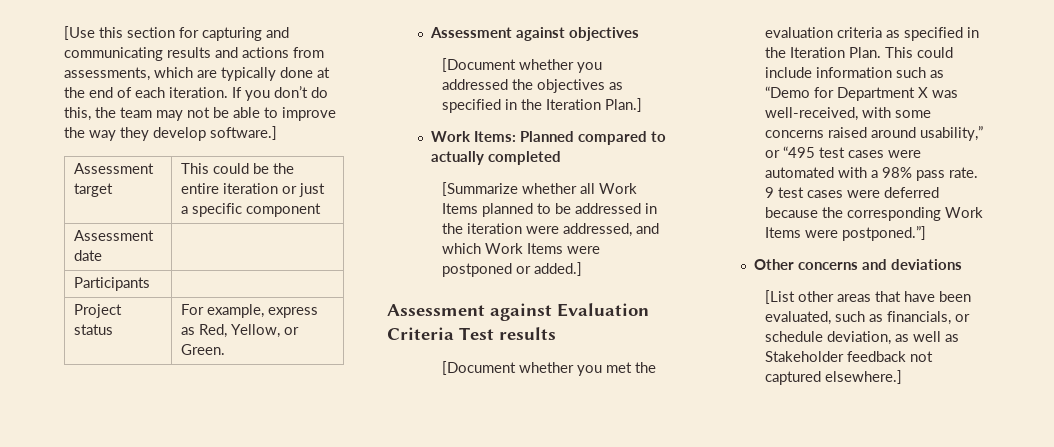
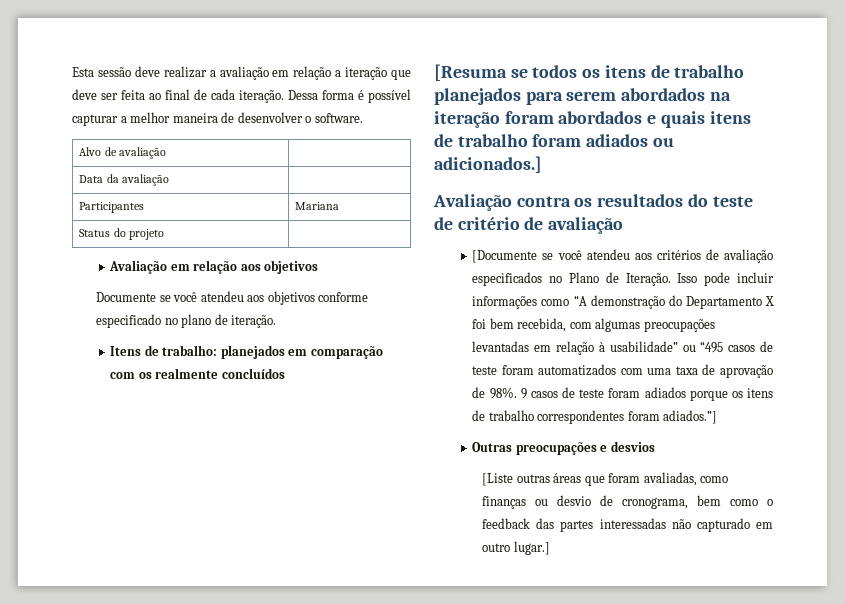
- [Use this section for capturing and communicating results and actions from assessments, which are typically done at the end of each iteration. If you don’t do this, the team may not be able to improve the way they develop software.]
- Assessment target | This could be the entire iteration or just a specific component
- Assessment date |
- Participants |
- Project status | For example, express as Red, Yellow, or Green.
- Assessment against objectives
- [Document whether you addressed the objectives as specified in the Iteration Plan.]
- Work Items: Planned compared to actually completed
- [Summarize whether all Work Items planned to be addressed in the iteration were addressed, and which Work Items were postponed or added.]
- Assessment against Evaluation Criteria Test results
- [Document whether you met the evaluation criteria as specified in the Iteration Plan. This could include information such as “Demo for Department X was well-received, with some concerns raised around usability,” or “495 test cases were automated with a 98% pass rate. 9 test cases were deferred because the corresponding Work Items were postponed.”]
- Other concerns and deviations
- [List other areas that have been evaluated, such as financials, or schedule deviation, as well as Stakeholder feedback not captured elsewhere.]
+ Esta sessão deve realizar a avaliação em relação a iteração que deve ser feita ao final de cada iteração. Dessa forma é possível capturar a melhor maneira de desenvolver o software.
+ Alvo de avaliação |
+ Data da avaliação |
+ Participantes | Mariana
+ Status do projeto |
+ Avaliação em relação aos objetivos
+ Documente se você atendeu aos objetivos conforme especificado no plano de iteração.
+ Itens de trabalho: planejados em comparação com os realmente concluídos
+ [Resuma se todos os itens de trabalho planejados para serem abordados na iteração foram abordados e quais itens de trabalho foram adiados ou adicionados.]
+ Avaliação contra os resultados do teste de critério de avaliação
+ [Documente se você atendeu aos critérios de avaliação especificados no Plano de Iteração. Isso pode incluir informações como “A demonstração do Departamento X foi bem recebida, com algumas preocupações levantadas em relação à usabilidade” ou “495 casos de teste foram automatizados com uma taxa de aprovação de 98%. 9 casos de teste foram adiados porque os itens de trabalho correspondentes foram adiados.”]
+ Outras preocupações e desvios
+ [Liste outras áreas que foram avaliadas, como finanças ou desvio de cronograma, bem como o feedback das partes interessadas não capturado em outro lugar.]

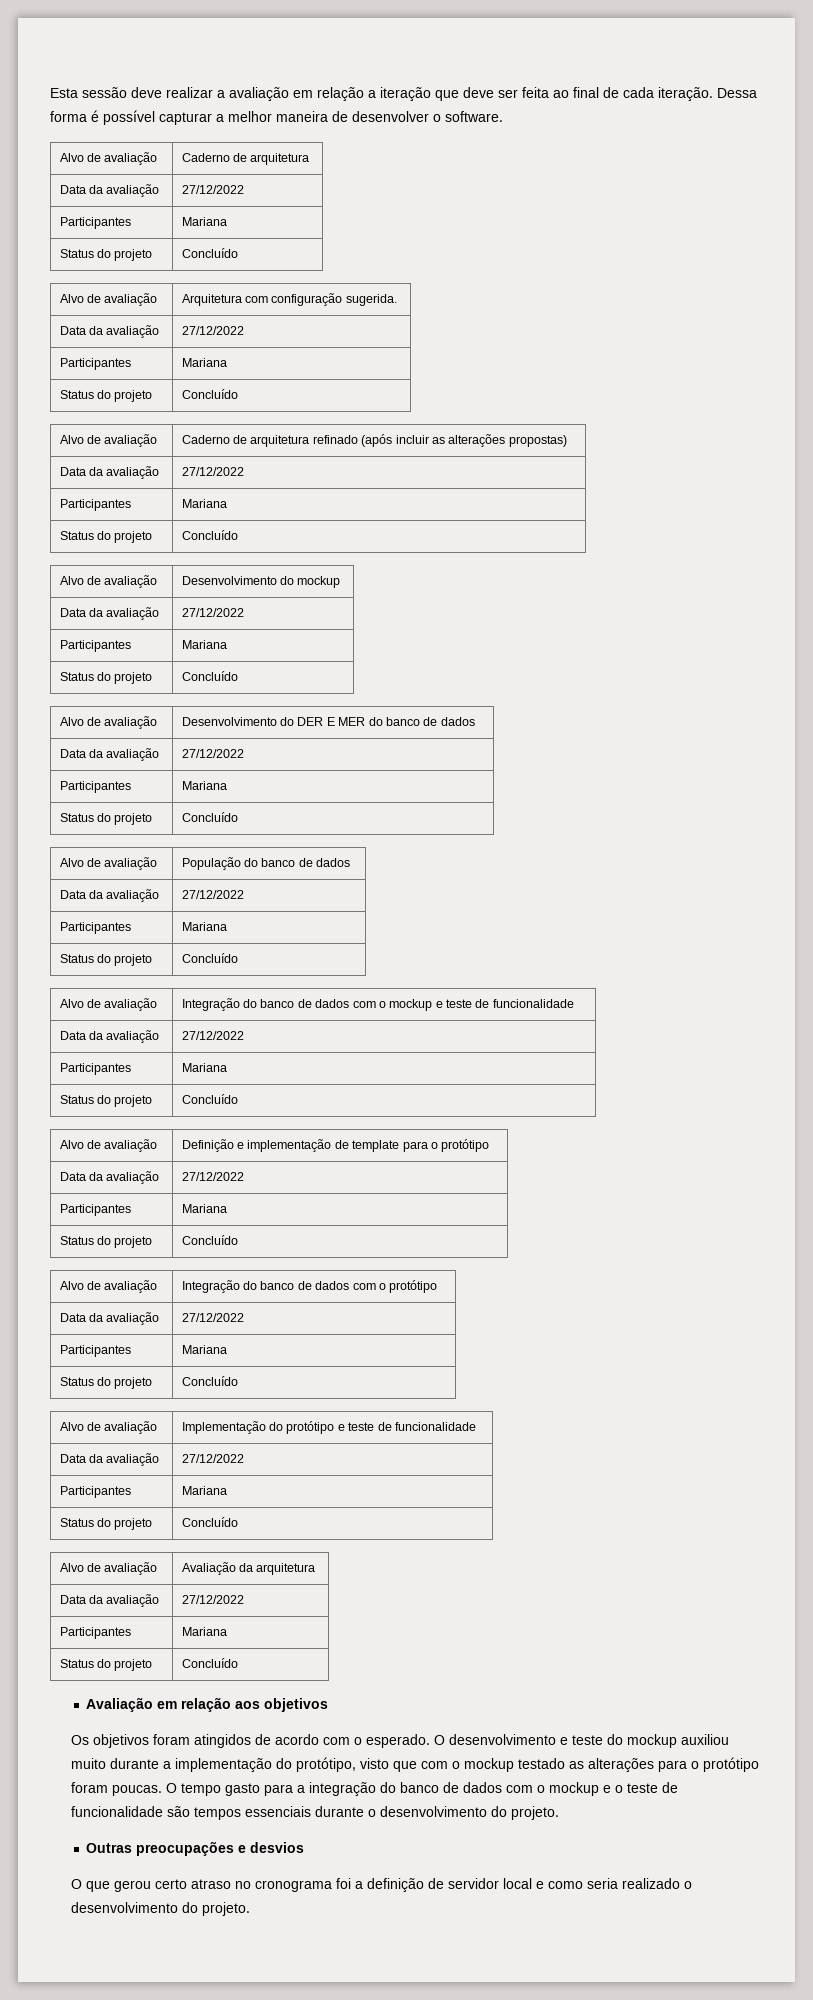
  Dessa forma é possível capturar a melhor maneira de desenvolver o software.
- Alvo de avaliação |
- Data da avaliação |
+ Alvo de avaliação | Caderno de arquitetura
+ Data da avaliação | 27/12/2022
  Participantes | Mariana
- Status do projeto |
+ Status do projeto | Concluído
+ Alvo de avaliação | Arquitetura com configuração sugerida.
+ Data da avaliação | 27/12/2022
+ Participantes | Mariana
+ Status do projeto | Concluído
+ Alvo de avaliação | Caderno de arquitetura refinado (após incluir as alterações propostas)
+ Data da avaliação | 27/12/2022
+ Participantes | Mariana
+ Status do projeto | Concluído
+ Alvo de avaliação | Desenvolvimento do mockup
+ Data da avaliação | 27/12/2022
+ Participantes | Mariana
+ Status do projeto | Concluído
+ Alvo de avaliação | Desenvolvimento do DER E MER do banco de dados
+ Data da avaliação | 27/12/2022
+ Participantes | Mariana
+ Status do projeto | Concluído
+ Alvo de avaliação | População do banco de dados
+ Data da avaliação | 27/12/2022
+ Participantes | Mariana
+ Status do projeto | Concluído
+ Alvo de avaliação | Integração do banco de dados com o mockup e teste de funcionalidade
+ Data da avaliação | 27/12/2022
+ Participantes | Mariana
+ Status do projeto | Concluído
+ Alvo de avaliação | Definição e implementação de template para o protótipo
+ Data da avaliação | 27/12/2022
+ Participantes | Mariana
+ Status do projeto | Concluído
+ Alvo de avaliação | Integração do banco de dados com o protótipo
+ Data da avaliação | 27/12/2022
+ Participantes | Mariana
+ Status do projeto | Concluído
+ Alvo de avaliação | Implementação do protótipo e teste de funcionalidade
+ Data da avaliação | 27/12/2022
+ Participantes | Mariana
+ Status do projeto | Concluído
+ Alvo de avaliação | Avaliação da arquitetura
+ Data da avaliação | 27/12/2022
+ Participantes | Mariana
+ Status do projeto | Concluído
- Documente se você atendeu aos objetivos conforme especificado no plano de iteração.
- Itens de trabalho: planejados em comparação com os realmente concluídos
- [Resuma se todos os itens de trabalho planejados para serem abordados na iteração foram abordados e quais itens de trabalho foram adiados ou adicionados.]
- Avaliação contra os resultados do teste de critério de avaliação
- [Documente se você atendeu aos critérios de avaliação especificados no Plano de Iteração. Isso pode incluir informações como “A demonstração do Departamento X foi bem recebida, com algumas preocupações levantadas em relação à usabilidade” ou “495 casos de teste foram automatizados com uma taxa de aprovação de 98%. 9 casos de teste foram adiados porque os itens de trabalho correspondentes foram adiados.”]
+ Os objetivos foram atingidos de acordo com o esperado. O desenvolvimento e teste do mockup auxiliou muito durante a implementação do protótipo, visto que com o mockup testado as alterações para o protótipo foram poucas. O tempo gasto para a integração do banco de dados com o mockup e o teste de funcionalidade são tempos essenciais durante o desenvolvimento do projeto.
  Outras preocupações e desvios
- [Liste outras áreas que foram avaliadas, como finanças ou desvio de cronograma, bem como o feedback das partes interessadas não capturado em outro lugar.]
+ O que gerou certo atraso no cronograma foi a definição de servidor local e como seria realizado o desenvolvimento do projeto.

